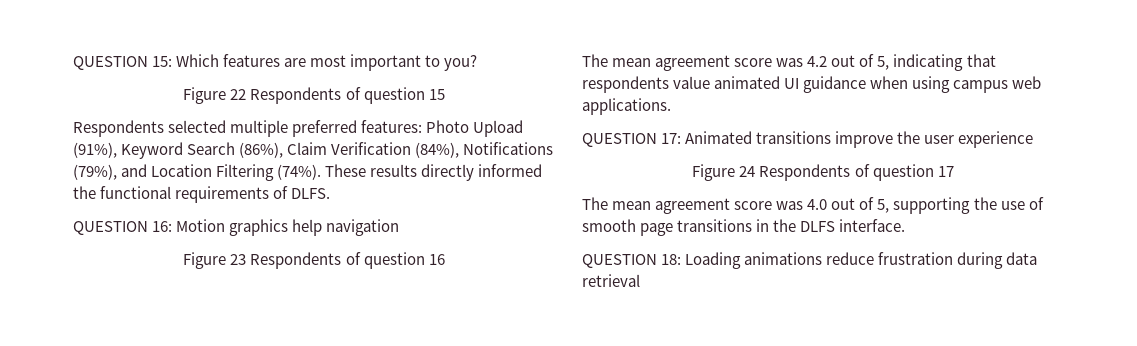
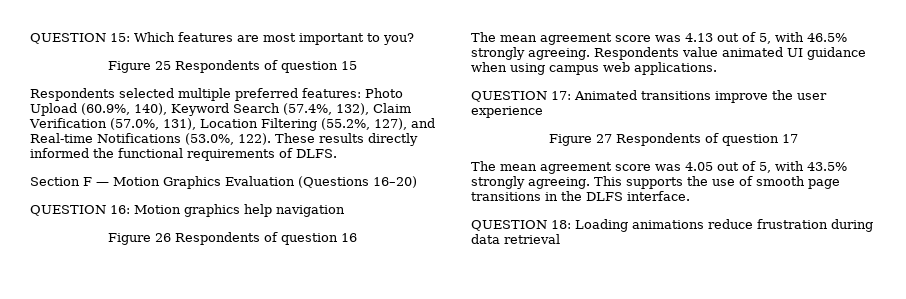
- Figure 22 Respondents of question 15
+ Figure 25 Respondents of question 15
- Respondents selected multiple preferred features: Photo Upload (91%), Keyword Search (86%), Claim Verification (84%), Notifications (79%), and Location Filtering (74%).
+ Respondents selected multiple preferred features: Photo Upload (60.9%, 140), Keyword Search (57.4%, 132), Claim Verification (57.0%, 131), Location Filtering (55.2%, 127), and Real-time Notifications (53.0%, 122).
+ Section F — Motion Graphics Evaluation (Questions 16–20)
- Figure 23 Respondents of question 16
+ Figure 26 Respondents of question 16
- The mean agreement score was 4.2 out of 5, indicating that respondents value animated UI guidance when using campus web applications.
+ The mean agreement score was 4.13 out of 5, with 46.5% strongly agreeing. Respondents value animated UI guidance when using campus web applications.
- Figure 24 Respondents of question 17
+ Figure 27 Respondents of question 17
- The mean agreement score was 4.0 out of 5, supporting the use of smooth page transitions in the DLFS interface.
+ The mean agreement score was 4.05 out of 5, with 43.5% strongly agreeing. This supports the use of smooth page transitions in the DLFS interface.

